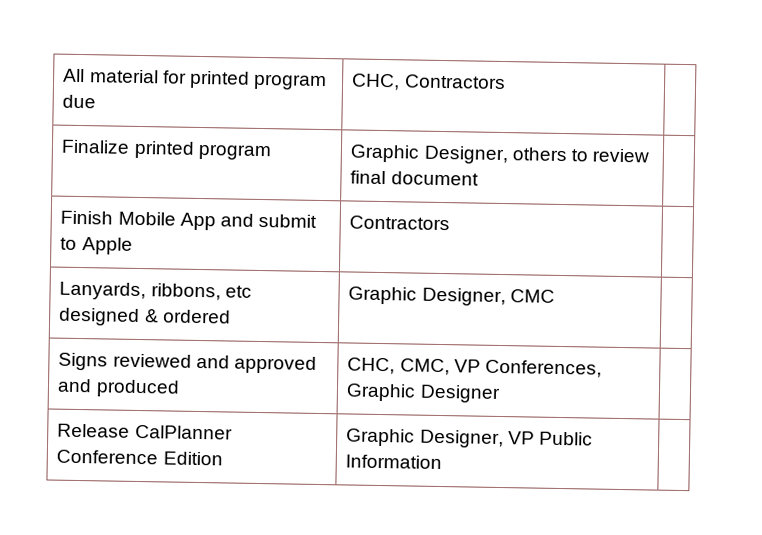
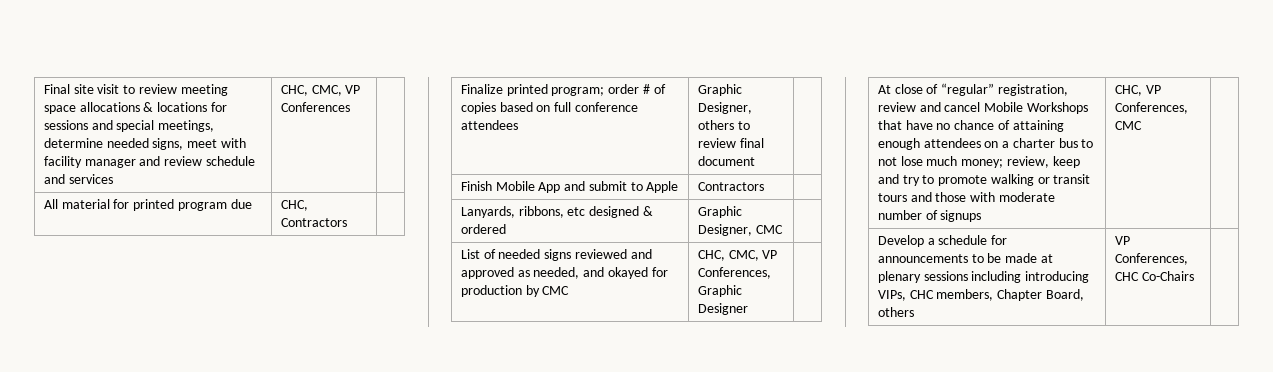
+ Final site visit to review meeting space allocations & locations for sessions and special meetings, determine needed signs, meet with facility manager and review schedule and services | CHC, CMC, VP Conferences |
- Finalize printed program | Graphic Designer, others to review final document |
+ Finalize printed program; order # of copies based on full conference attendees | Graphic Designer, others to review final document |
- Signs reviewed and approved and produced | CHC, CMC, VP Conferences, Graphic Designer |
+ List of needed signs reviewed and approved as needed, and okayed for production by CMC | CHC, CMC, VP Conferences, Graphic Designer |
- Release CalPlanner Conference Edition | Graphic Designer, VP Public Information
+ At close of “regular” registration, review and cancel Mobile Workshops that have no chance of attaining enough attendees on a charter bus to not lose much money; review, keep and try to promote walking or transit tours and those with moderate number of signups | CHC, VP Conferences, CMC |
+ Develop a schedule for announcements to be made at plenary sessions including introducing VIPs, CHC members, Chapter Board, others | VP Conferences, CHC Co-Chairs |

